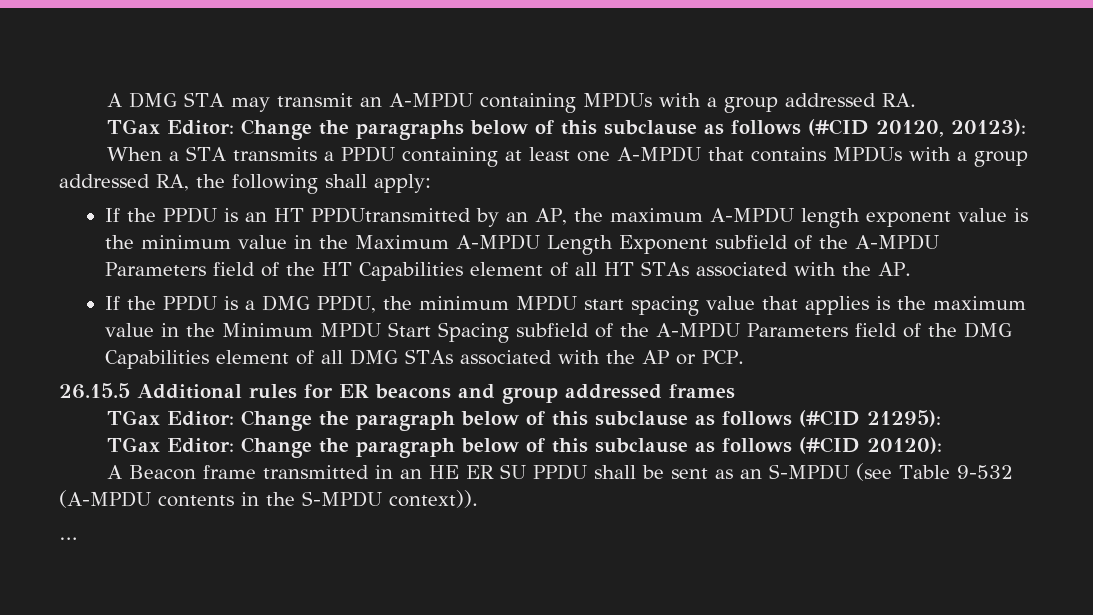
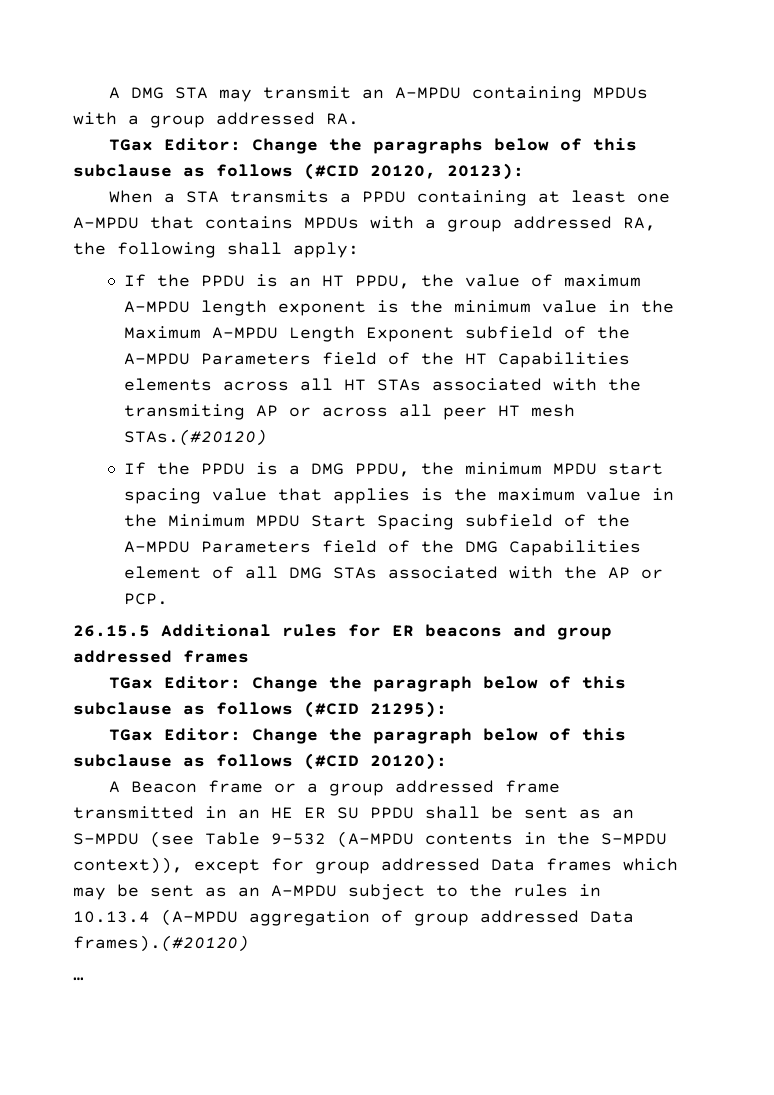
- If the PPDU is an HT PPDUtransmitted by an AP, the maximum A-MPDU length exponent value is the minimum value in the Maximum A-MPDU Length Exponent subfield of the A-MPDU Parameters field of the HT Capabilities element of all HT STAs associated with the AP.
+ If the PPDU is an HT PPDU, the value of maximum A-MPDU length exponent is the minimum value in the Maximum A-MPDU Length Exponent subfield of the A-MPDU Parameters field of the HT Capabilities elements across all HT STAs associated with the transmiting AP or across all peer HT mesh STAs.(#20120)
- A Beacon frame transmitted in an HE ER SU PPDU shall be sent as an S-MPDU (see Table 9-532 (A-MPDU contents in the S-MPDU context)).
+ A Beacon frame or a group addressed frame transmitted in an HE ER SU PPDU shall be sent as an S-MPDU (see Table 9-532 (A-MPDU contents in the S-MPDU context)), except for group addressed Data frames which may be sent as an A-MPDU subject to the rules in 10.13.4 (A-MPDU aggregation of group addressed Data frames).(#20120)

